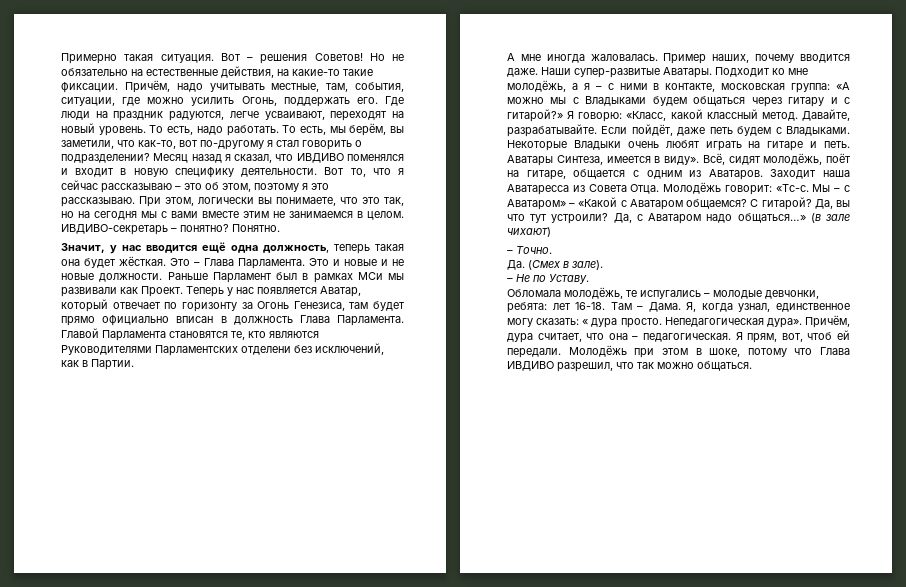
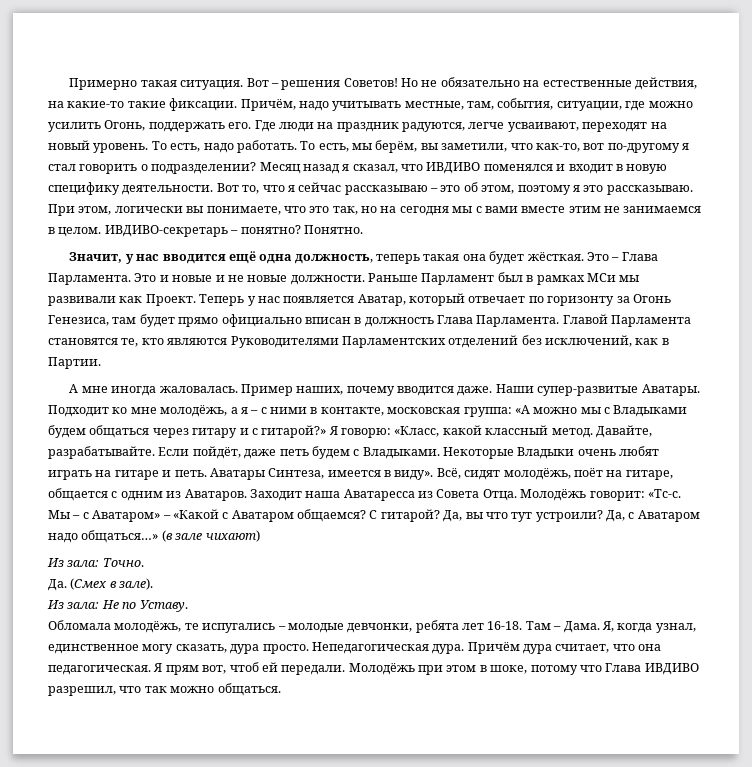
- Главой Парламента становятся те, кто являются Руководителями Парламентских отделени без исключений, как в Партии.
+ Главой Парламента становятся те, кто являются Руководителями Парламентских отделений без исключений, как в Партии.
- – Точно.
+ Из зала: Точно.
- – Не по Уставу.
+ Из зала: Не по Уставу.
- Обломала молодёжь, те испугались – молодые девчонки, ребята: лет 16-18.
+ Обломала молодёжь, те испугались – молодые девчонки, ребята лет 16-18.
- Я, когда узнал, единственное могу сказать: « дура просто.
+ Я, когда узнал, единственное могу сказать, дура просто.
- Непедагогическая дура». Причём, дура считает, что она – педагогическая.
+ Непедагогическая дура. Причём дура считает, что она педагогическая.
- Я прям, вот, чтоб ей передали.
+ Я прям вот, чтоб ей передали.

